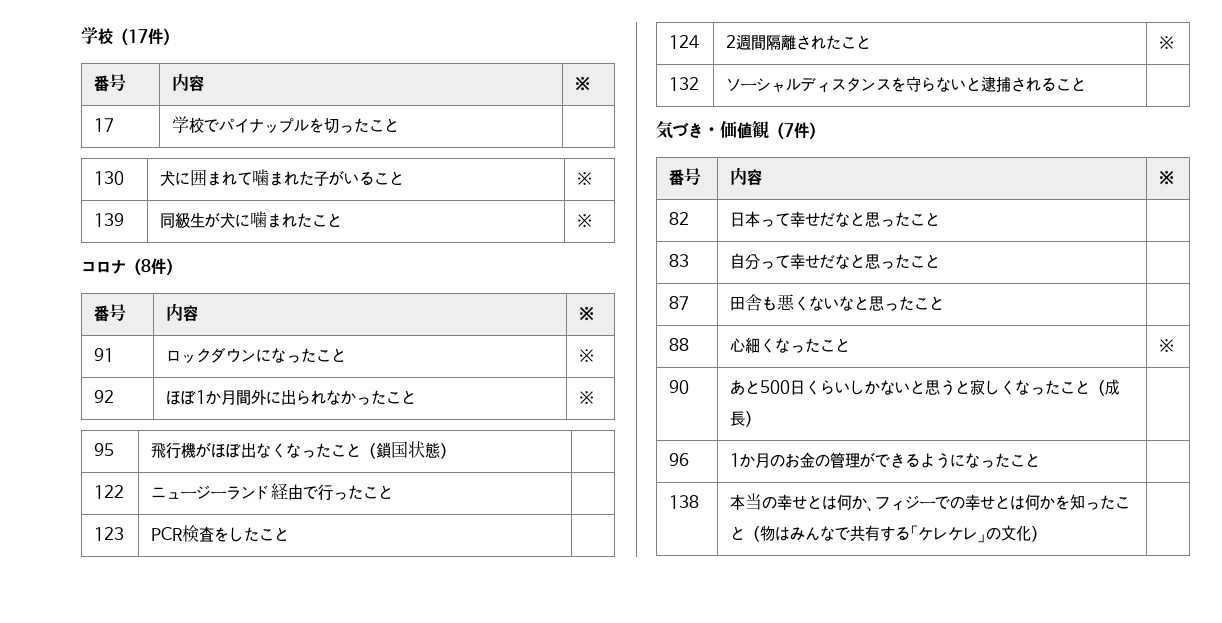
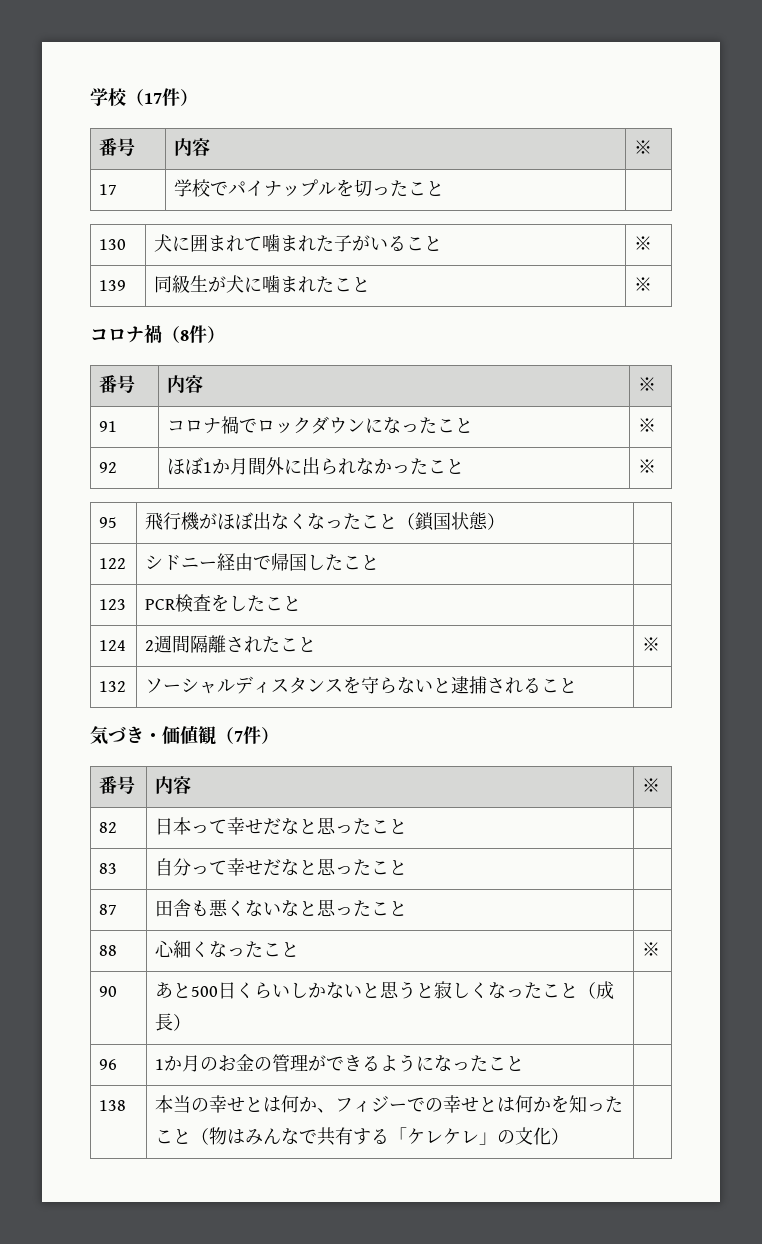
- コロナ（8件）
+ コロナ禍（8件）
- 91 | ロックダウンになったこと | ※
+ 91 | コロナ禍でロックダウンになったこと | ※
- 122 | ニュージーランド経由で行ったこと |
+ 122 | シドニー経由で帰国したこと |

